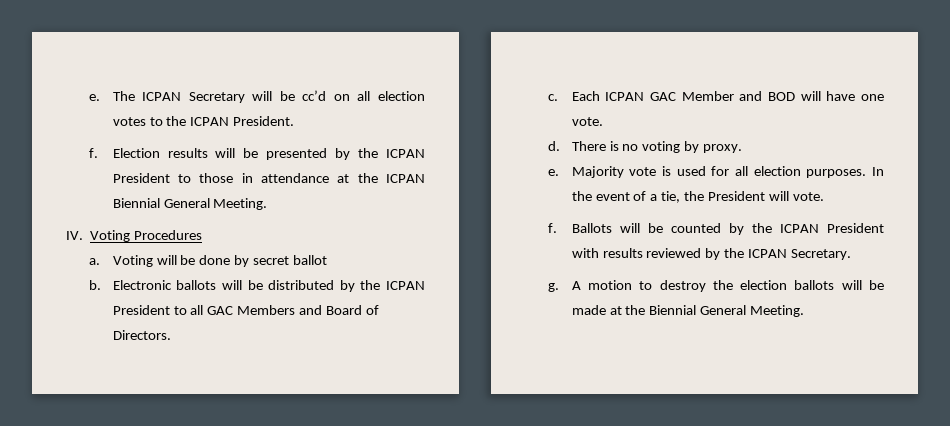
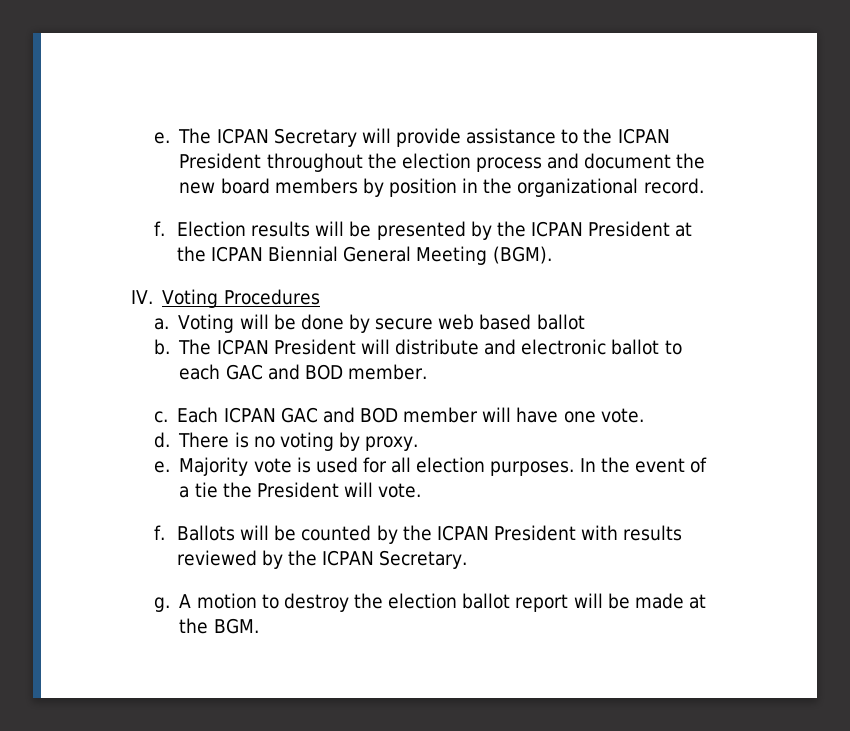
- The ICPAN Secretary will be cc’d on all election votes to the ICPAN President.
+ The ICPAN Secretary will provide assistance to the ICPAN President throughout the election process and document the new board members by position in the organizational record.
- Election results will be presented by the ICPAN President to those in attendance at the ICPAN Biennial General Meeting.
+ Election results will be presented by the ICPAN President at the ICPAN Biennial General Meeting (BGM).
- Voting will be done by secret ballot
+ Voting will be done by secure web based ballot
- Electronic ballots will be distributed by the ICPAN President to all GAC Members and Board of Directors.
+ The ICPAN President will distribute and electronic ballot to each GAC and BOD member.
- Each ICPAN GAC Member and BOD will have one vote.
+ Each ICPAN GAC and BOD member will have one vote.
- In the event of a tie, the President will vote.
+ In the event of a tie the President will vote.
- A motion to destroy the election ballots will be made at the Biennial General Meeting.
+ A motion to destroy the election ballot report will be made at the BGM.

